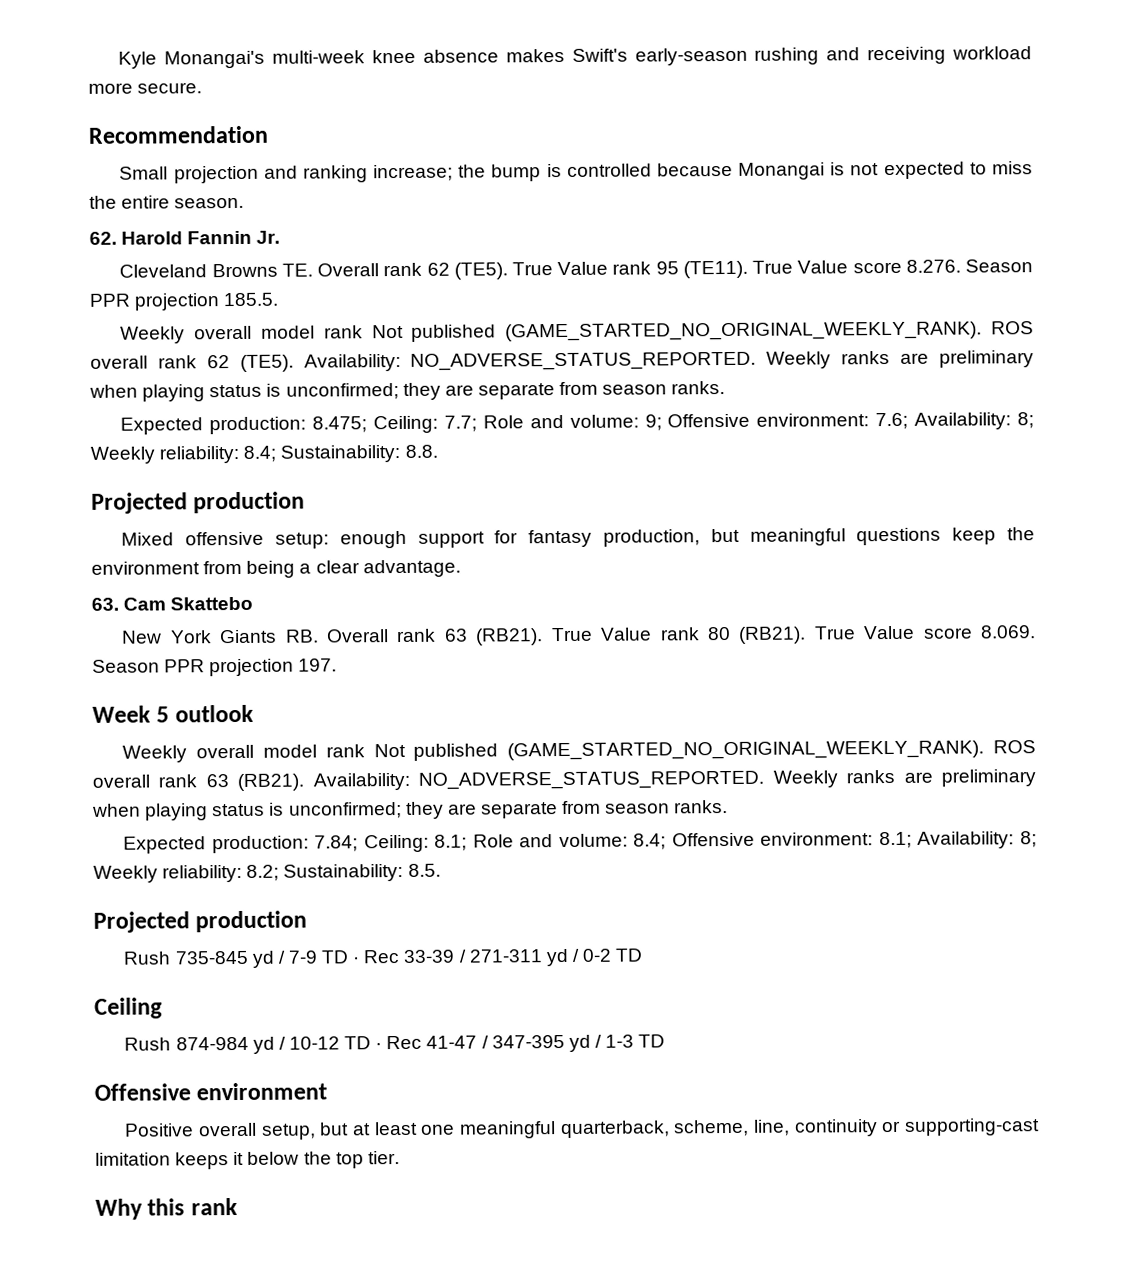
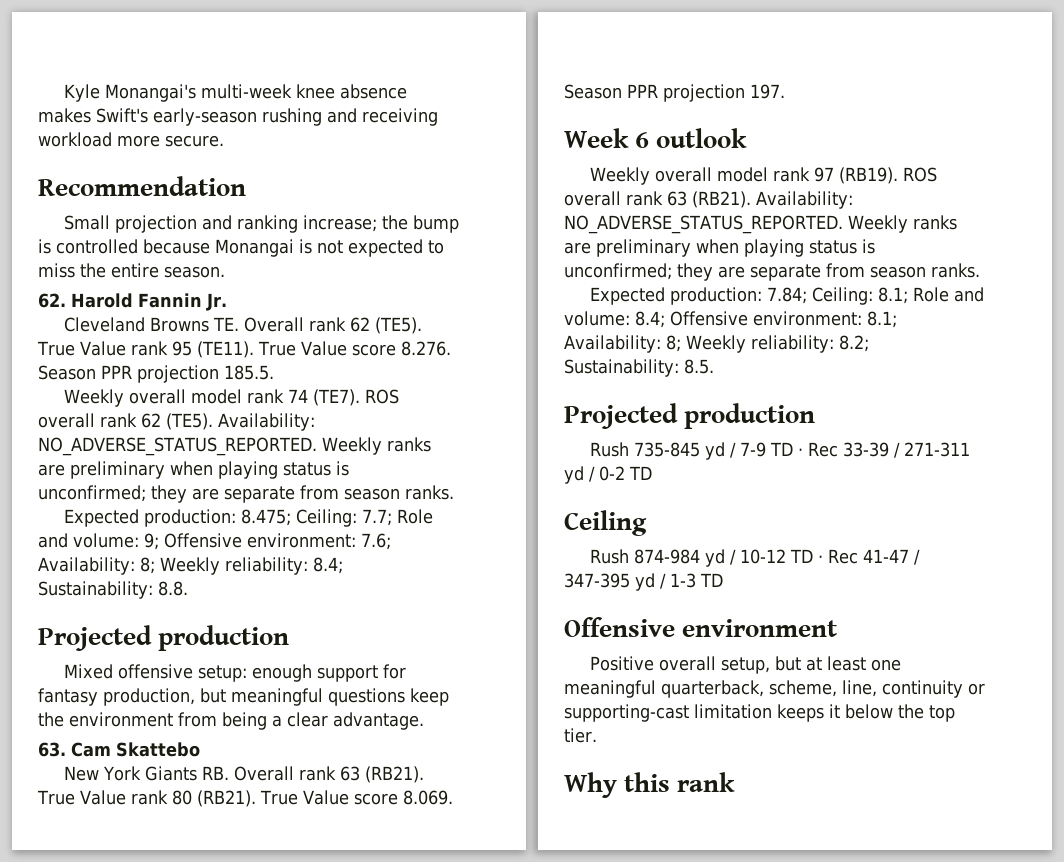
  True Value score 8.276. Season PPR projection 185.5.
- Weekly overall model rank Not published (GAME_STARTED_NO_ORIGINAL_WEEKLY_RANK).
+ Weekly overall model rank 74 (TE7).
- Week 5 outlook
- Weekly overall model rank Not published (GAME_STARTED_NO_ORIGINAL_WEEKLY_RANK).
+ Week 6 outlook
+ Weekly overall model rank 97 (RB19).

